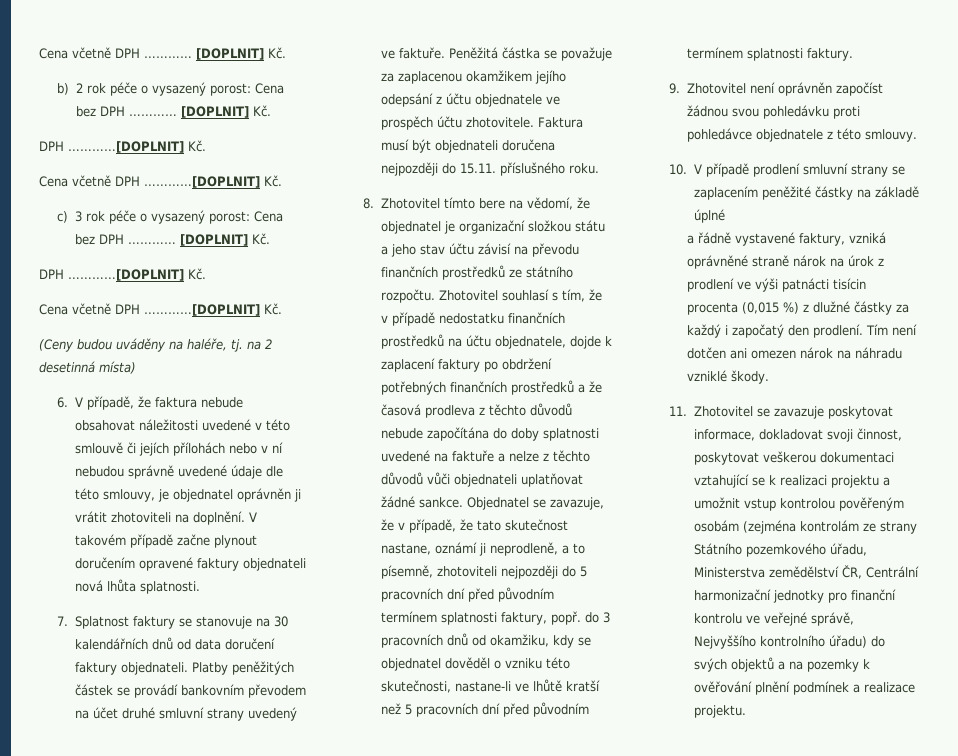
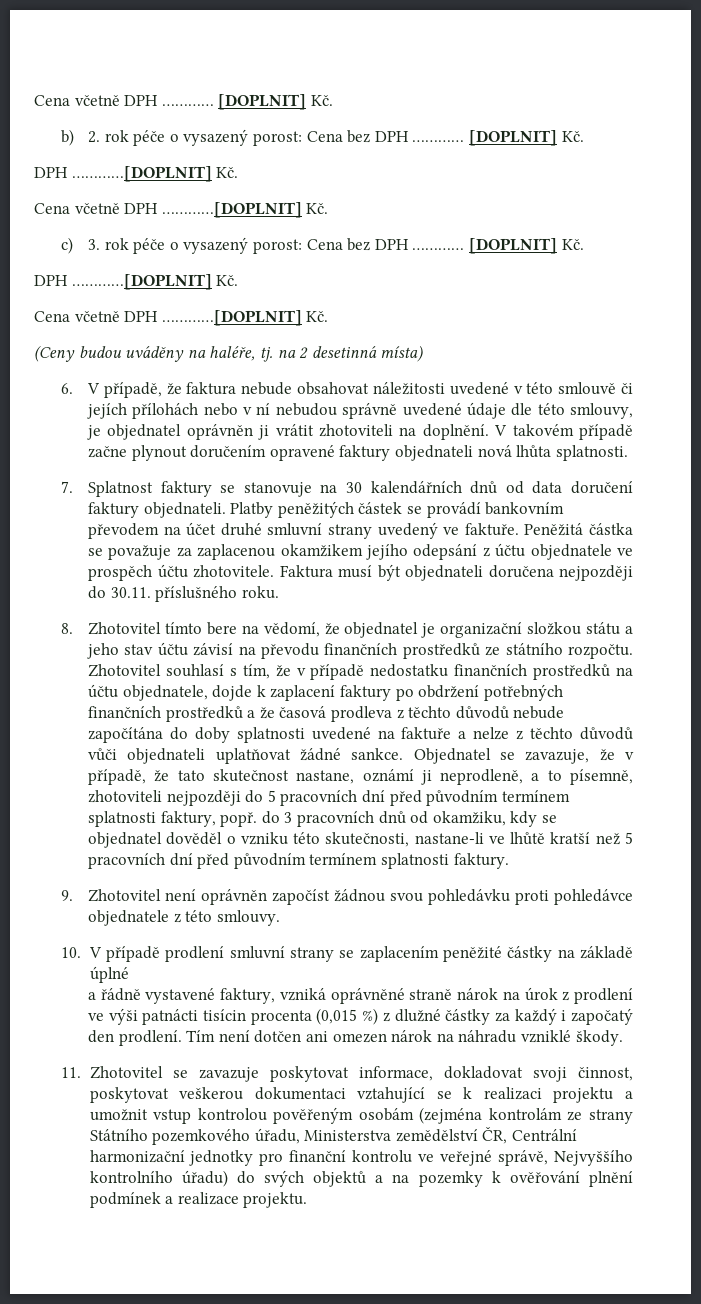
- b) 2 rok péče o vysazený porost: Cena bez DPH …………
+ b) 2. rok péče o vysazený porost: Cena bez DPH …………
- c) 3 rok péče o vysazený porost: Cena bez DPH …………
+ c) 3. rok péče o vysazený porost: Cena bez DPH …………
- Faktura musí být objednateli doručena nejpozději do 15.11. příslušného roku.
+ Faktura musí být objednateli doručena nejpozději do 30.11. příslušného roku.

